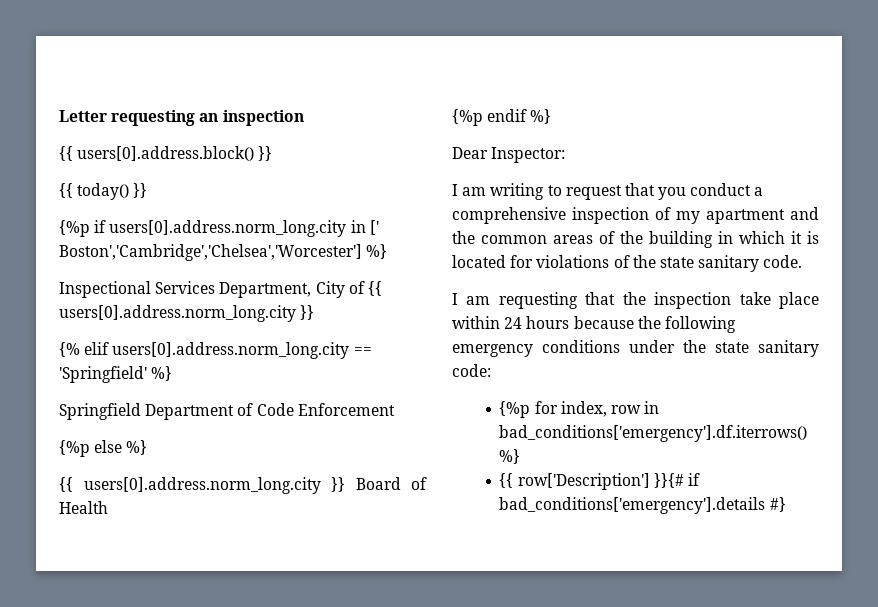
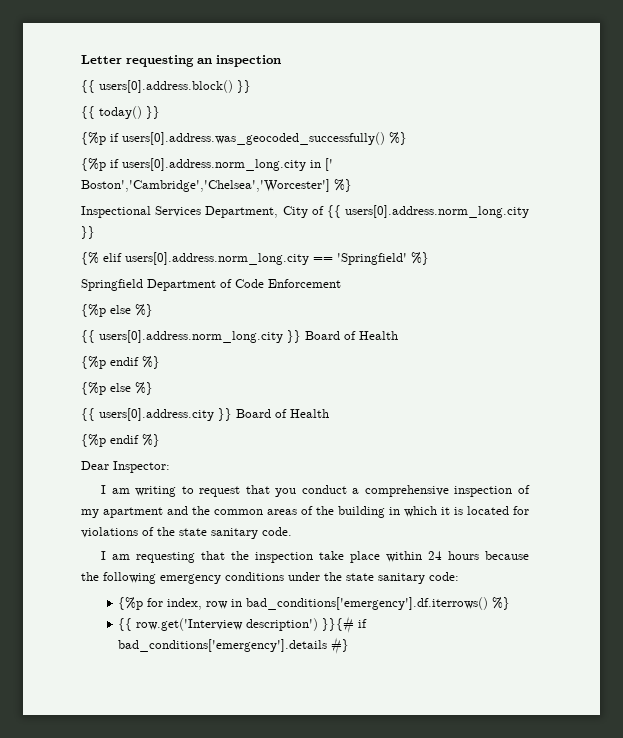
+ {%p if users[0].address.was_geocoded_successfully() %}
  {{ users[0].address.norm_long.city }} Board of Health
+ {%p endif %}
+ {%p else %}
+ {{ users[0].address.city }} Board of Health
- {{ row['Description'] }}{# if bad_conditions['emergency'].details #}
+ {{ row.get('Interview description') }}{# if bad_conditions['emergency'].details #}

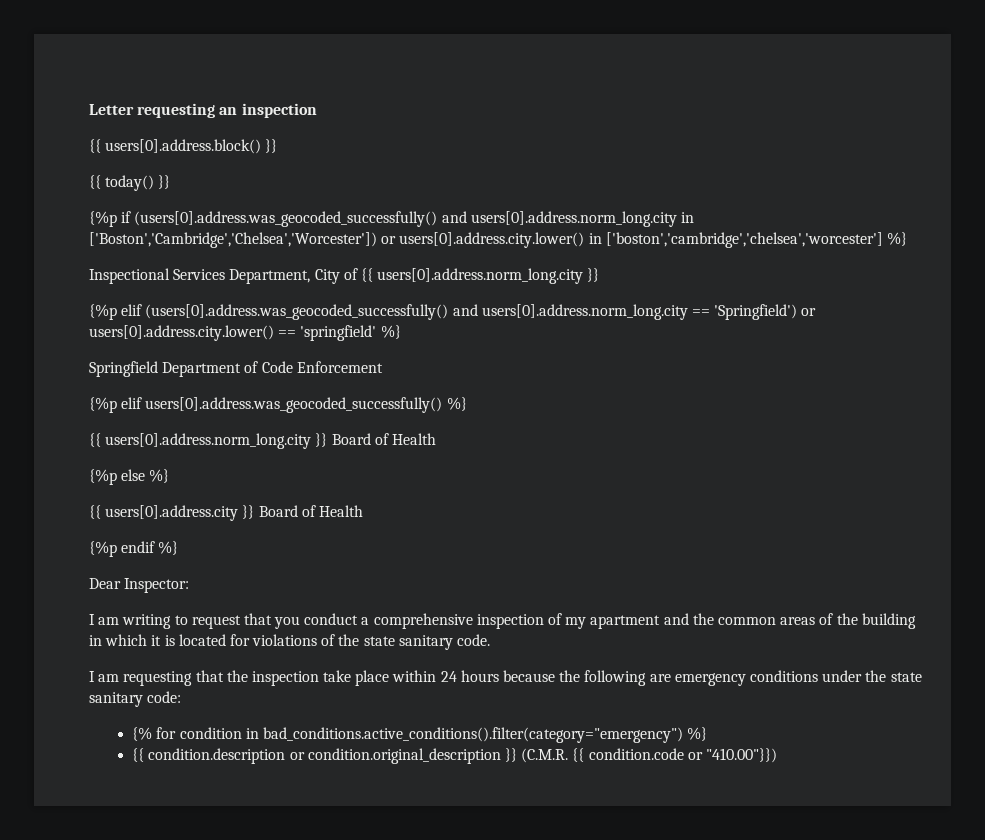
- {%p if users[0].address.was_geocoded_successfully() %}
- {%p if users[0].address.norm_long.city in [' Boston','Cambridge','Chelsea','Worcester'] %}
+ {%p if (users[0].address.was_geocoded_successfully() and users[0].address.norm_long.city in ['Boston','Cambridge','Chelsea','Worcester']) or users[0].address.city.lower() in ['boston','cambridge','chelsea','worcester'] %}
- {% elif users[0].address.norm_long.city == 'Springfield' %}
+ {%p elif (users[0].address.was_geocoded_successfully() and users[0].address.norm_long.city == 'Springfield') or users[0].address.city.lower() == 'springfield' %}
  Springfield Department of Code Enforcement
- {%p else %}
+ {%p elif users[0].address.was_geocoded_successfully() %}
  {{ users[0].address.norm_long.city }} Board of Health
- {%p endif %}
- I am requesting that the inspection take place within 24 hours because the following emergency conditions under the state sanitary code:
+ I am requesting that the inspection take place within 24 hours because the following are emergency conditions under the state sanitary code:
- {%p for index, row in bad_conditions['emergency'].df.iterrows() %}
- {{ row.get('Interview description') }}{# if bad_conditions['emergency'].details #}
+ {% for condition in bad_conditions.active_conditions().filter(category="emergency") %}
+ {{ condition.description or condition.original_description }} (C.M.R. {{ condition.code or "410.00"}})

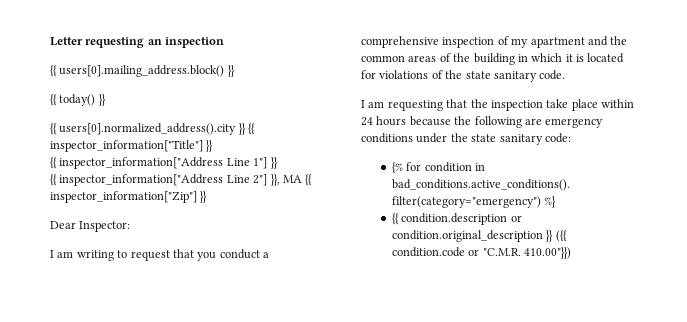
- {{ users[0].address.block() }}
+ {{ users[0].mailing_address.block() }}
- {%p if (users[0].address.was_geocoded_successfully() and users[0].address.norm_long.city in ['Boston','Cambridge','Chelsea','Worcester']) or users[0].address.city.lower() in ['boston','cambridge','chelsea','worcester'] %}
- Inspectional Services Department, City of {{ users[0].address.norm_long.city }}
- {%p elif (users[0].address.was_geocoded_successfully() and users[0].address.norm_long.city == 'Springfield') or users[0].address.city.lower() == 'springfield' %}
- Springfield Department of Code Enforcement
- {%p elif users[0].address.was_geocoded_successfully() %}
- {{ users[0].address.norm_long.city }} Board of Health
- {%p else %}
- {{ users[0].address.city }} Board of Health
- {%p endif %}
+ {{ users[0].normalized_address().city }} {{ inspector_information["Title"] }}
+ {{ inspector_information["Address Line 1"] }}
+ {{ inspector_information["Address Line 2"] }}, MA {{ inspector_information["Zip"] }}
- {{ condition.description or condition.original_description }} (C.M.R. {{ condition.code or "410.00"}})
+ {{ condition.description or condition.original_description }} ({{ condition.code or "C.M.R. 410.00"}})

